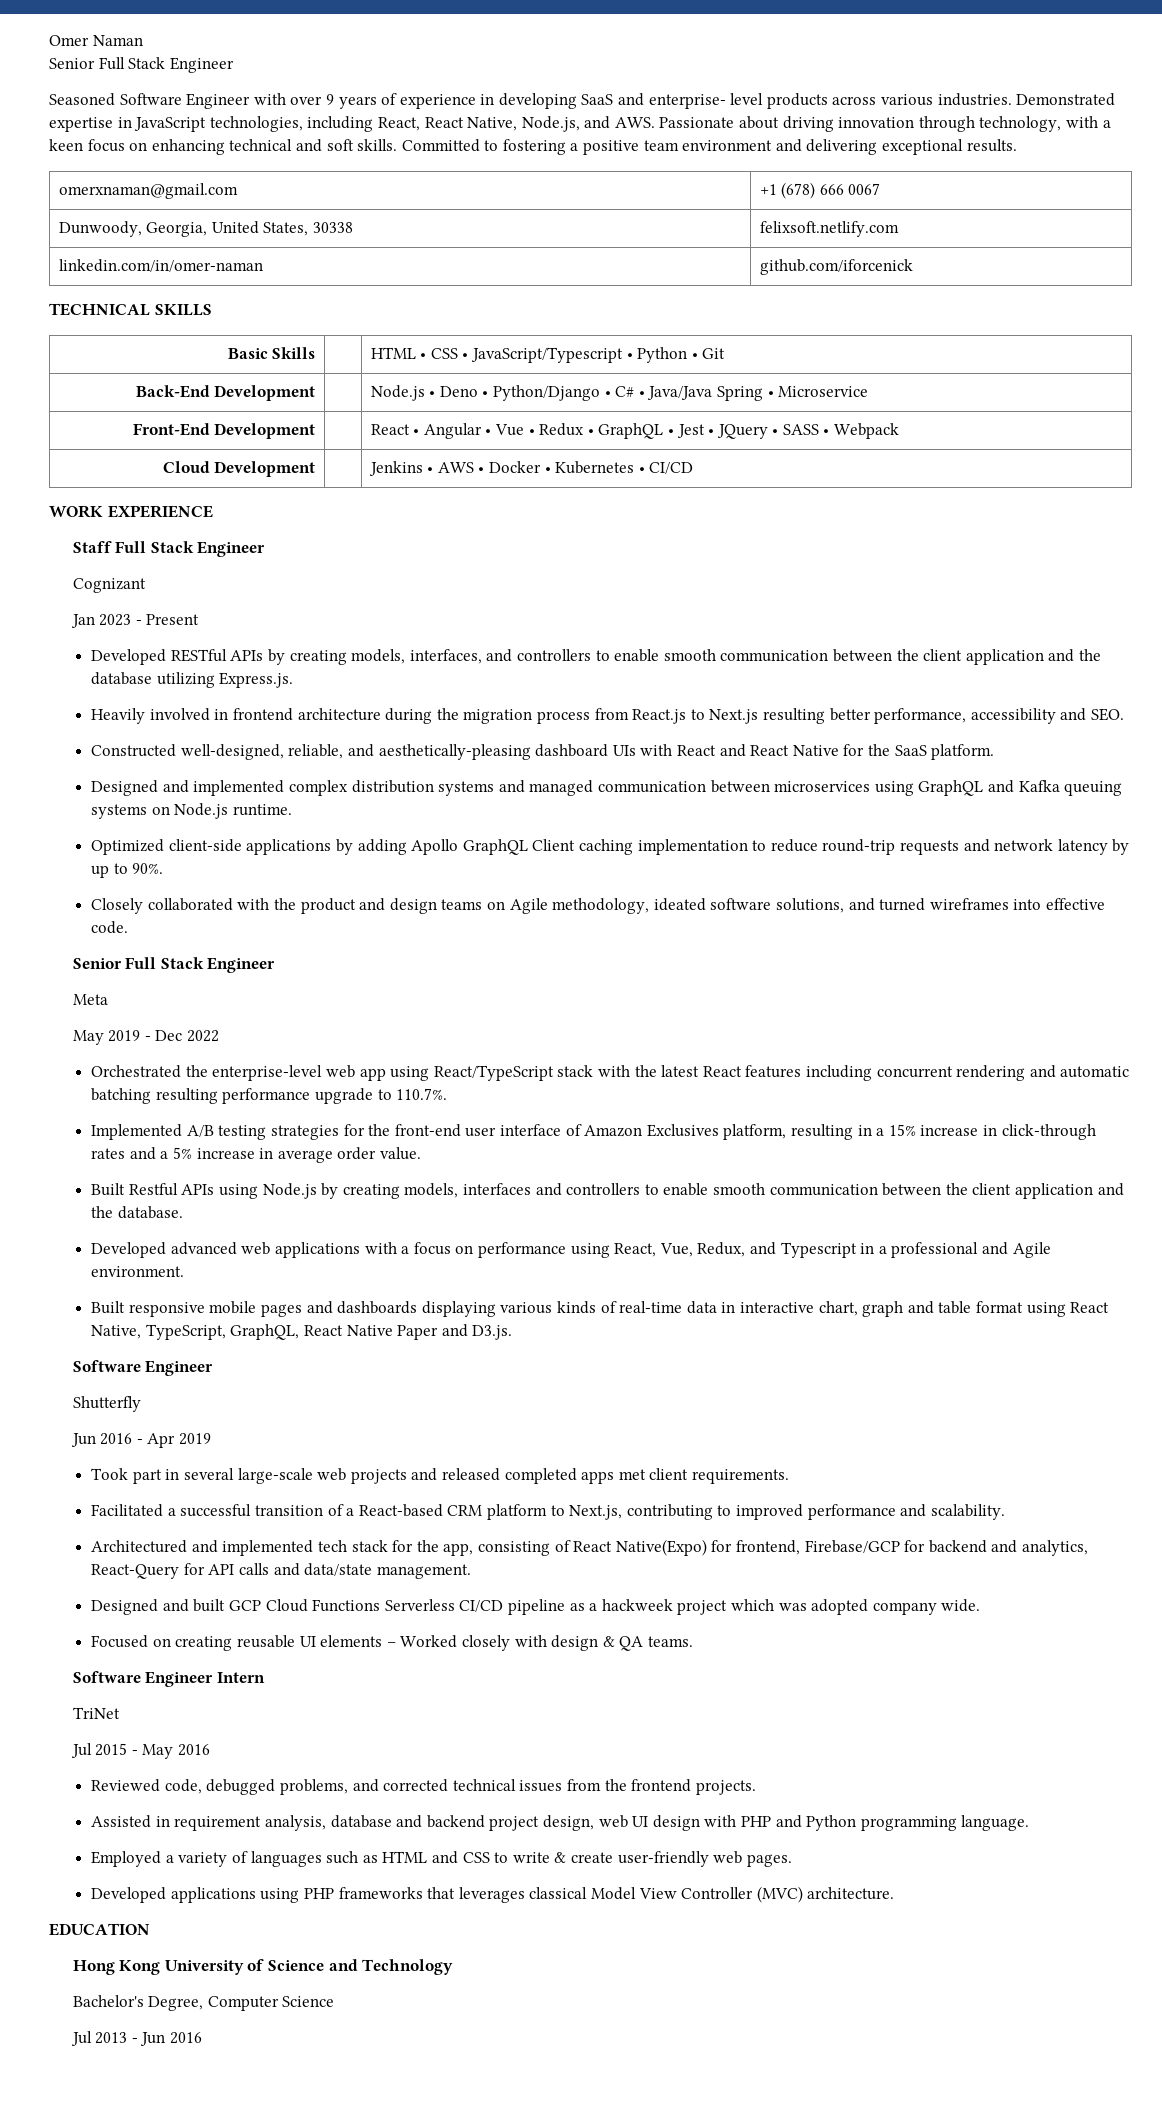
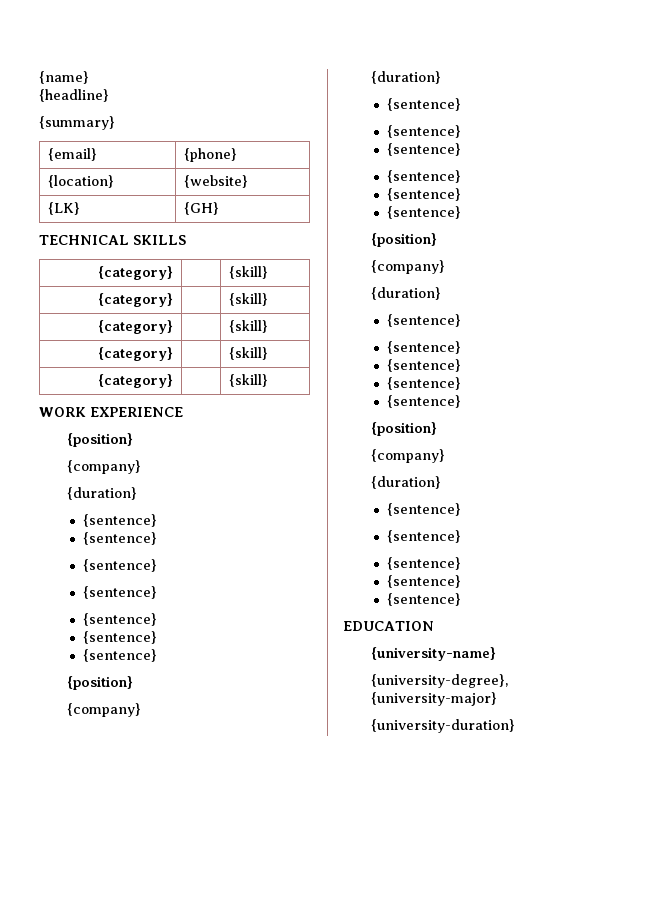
- Omer Naman
- Senior Full Stack Engineer
- Seasoned Software Engineer with over 9 years of experience in developing SaaS and enterprise- level products across various industries. Demonstrated expertise in JavaScript technologies, including React, React Native, Node.js, and AWS. Passionate about driving innovation through technology, with a keen focus on enhancing technical and soft skills. Committed to fostering a positive team environment and delivering exceptional results.
- omerxnaman@gmail.com | +1 (678) 666 0067
- Dunwoody, Georgia, United States, 30338 | felixsoft.netlify.com
- linkedin.com/in/omer-naman | github.com/iforcenick
+ {name}
+ {headline}
+ {summary}
+ {email} | {phone}
+ {location} | {website}
+ {LK} | {GH}
  TECHNICAL SKILLS
- Basic Skills | | HTML • CSS • JavaScript/Typescript • Python • Git
- Back-End Development | | Node.js • Deno • Python/Django • C# • Java/Java Spring • Microservice
- Front-End Development | | React • Angular • Vue • Redux • GraphQL • Jest • JQuery • SASS • Webpack
- Cloud Development | | Jenkins • AWS • Docker • Kubernetes • CI/CD
+ {category} | | {skill}
+ {category} | | {skill}
+ {category} | | {skill}
+ {category} | | {skill}
+ {category} | | {skill}
  WORK EXPERIENCE
- Staff Full Stack Engineer
- Cognizant
- Jan 2023 - Present
- Developed RESTful APIs by creating models, interfaces, and controllers to enable smooth communication between the client application and the database utilizing Express.js.
- Heavily involved in frontend architecture during the migration process from React.js to Next.js resulting better performance, accessibility and SEO.
- Constructed well-designed, reliable, and aesthetically-pleasing dashboard UIs with React and React Native for the SaaS platform.
- Designed and implemented complex distribution systems and managed communication between microservices using GraphQL and Kafka queuing systems on Node.js runtime.
- Optimized client-side applications by adding Apollo GraphQL Client caching implementation to reduce round-trip requests and network latency by up to 90%.
- Closely collaborated with the product and design teams on Agile methodology, ideated software solutions, and turned wireframes into effective code.
- Senior Full Stack Engineer
- Meta
- May 2019 - Dec 2022
- Orchestrated the enterprise-level web app using React/TypeScript stack with the latest React features including concurrent rendering and automatic batching resulting performance upgrade to 110.7%.
- Implemented A/B testing strategies for the front-end user interface of Amazon Exclusives platform, resulting in a 15% increase in click-through rates and a 5% increase in average order value.
- Built Restful APIs using Node.js by creating models, interfaces and controllers to enable smooth communication between the client application and the database.
- Developed advanced web applications with a focus on performance using React, Vue, Redux, and Typescript in a professional and Agile environment.
- Built responsive mobile pages and dashboards displaying various kinds of real-time data in interactive chart, graph and table format using React Native, TypeScript, GraphQL, React Native Paper and D3.js.
- Software Engineer
- Shutterfly
- Jun 2016 - Apr 2019
- Took part in several large-scale web projects and released completed apps met client requirements.
- Facilitated a successful transition of a React-based CRM platform to Next.js, contributing to improved performance and scalability.
- Architectured and implemented tech stack for the app, consisting of React Native(Expo) for frontend, Firebase/GCP for backend and analytics, React-Query for API calls and data/state management.
- Designed and built GCP Cloud Functions Serverless CI/CD pipeline as a hackweek project which was adopted company wide.
- Focused on creating reusable UI elements – Worked closely with design & QA teams.
- Software Engineer Intern
- TriNet
- Jul 2015 - May 2016
- Reviewed code, debugged problems, and corrected technical issues from the frontend projects.
- Assisted in requirement analysis, database and backend project design, web UI design with PHP and Python programming language.
- Employed a variety of languages such as HTML and CSS to write & create user-friendly web pages.
- Developed applications using PHP frameworks that leverages classical Model View Controller (MVC) architecture.
+ {position}
+ {company}
+ {duration}
+ {sentence}
+ {sentence}
+ {sentence}
+ {sentence}
+ {sentence}
+ {sentence}
+ {sentence}
+ {position}
+ {company}
+ {duration}
+ {sentence}
+ {sentence}
+ {sentence}
+ {sentence}
+ {sentence}
+ {sentence}
+ {position}
+ {company}
+ {duration}
+ {sentence}
+ {sentence}
+ {sentence}
+ {sentence}
+ {sentence}
+ {position}
+ {company}
+ {duration}
+ {sentence}
+ {sentence}
+ {sentence}
+ {sentence}
+ {sentence}
  EDUCATION
- Hong Kong University of Science and Technology
- Bachelor's Degree, Computer Science
- Jul 2013 - Jun 2016
+ {university-name}
+ {university-degree}, {university-major}
+ {university-duration}

